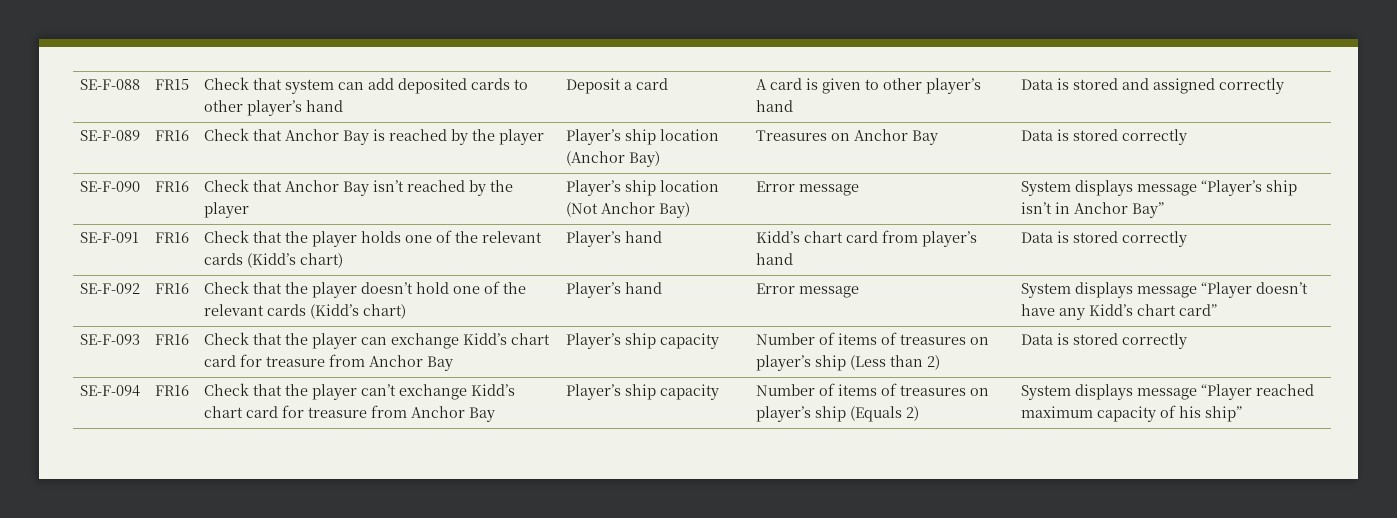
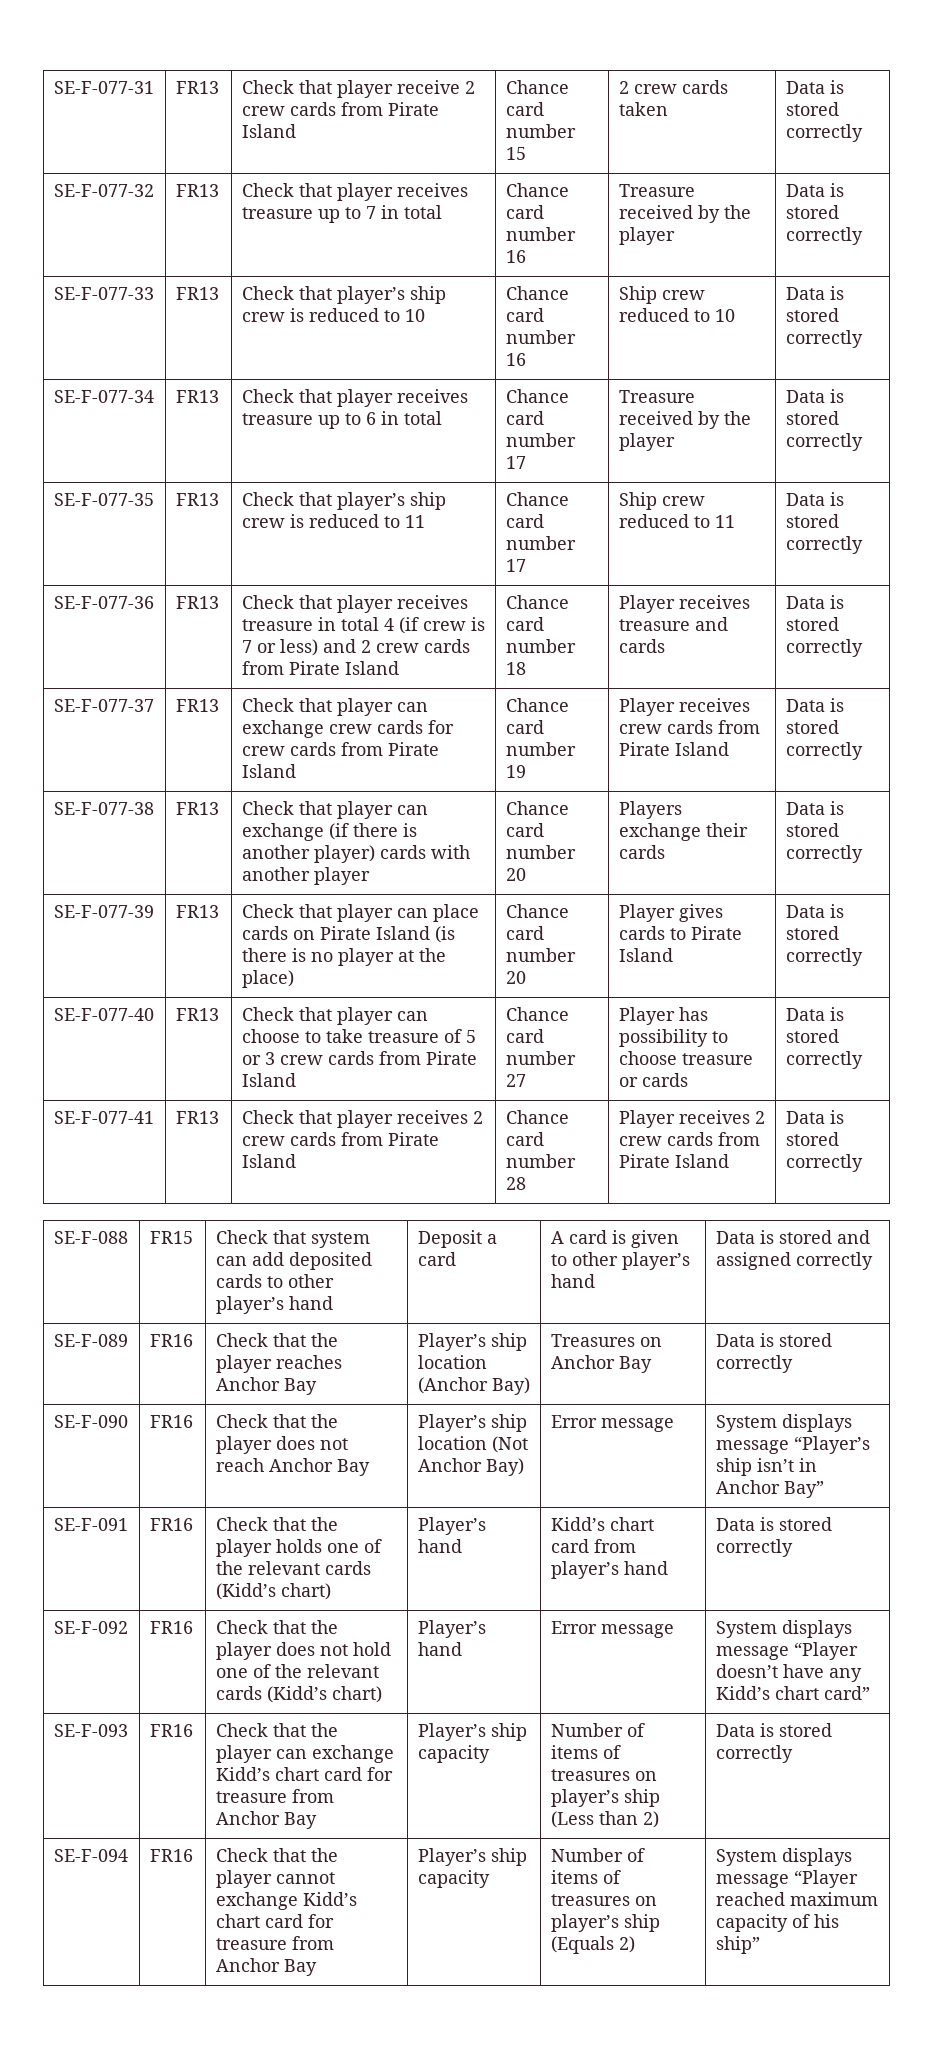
+ SE-F-077-31 | FR13 | Check that player receive 2 crew cards from Pirate Island | Chance card number 15 | 2 crew cards taken | Data is stored correctly
+ SE-F-077-32 | FR13 | Check that player receives treasure up to 7 in total | Chance card number 16 | Treasure received by the player | Data is stored correctly
+ SE-F-077-33 | FR13 | Check that player’s ship crew is reduced to 10 | Chance card number 16 | Ship crew reduced to 10 | Data is stored correctly
+ SE-F-077-34 | FR13 | Check that player receives treasure up to 6 in total | Chance card number 17 | Treasure received by the player | Data is stored correctly
+ SE-F-077-35 | FR13 | Check that player’s ship crew is reduced to 11 | Chance card number 17 | Ship crew reduced to 11 | Data is stored correctly
+ SE-F-077-36 | FR13 | Check that player receives treasure in total 4 (if crew is 7 or less) and 2 crew cards from Pirate Island | Chance card number 18 | Player receives treasure and cards | Data is stored correctly
+ SE-F-077-37 | FR13 | Check that player can exchange crew cards for crew cards from Pirate Island | Chance card number 19 | Player receives crew cards from Pirate Island | Data is stored correctly
+ SE-F-077-38 | FR13 | Check that player can exchange (if there is another player) cards with another player | Chance card number 20 | Players exchange their cards | Data is stored correctly
+ SE-F-077-39 | FR13 | Check that player can place cards on Pirate Island (is there is no player at the place) | Chance card number 20 | Player gives cards to Pirate Island | Data is stored correctly
+ SE-F-077-40 | FR13 | Check that player can choose to take treasure of 5 or 3 crew cards from Pirate Island | Chance card number 27 | Player has possibility to choose treasure or cards | Data is stored correctly
+ SE-F-077-41 | FR13 | Check that player receives 2 crew cards from Pirate Island | Chance card number 28 | Player receives 2 crew cards from Pirate Island | Data is stored correctly
- SE-F-089 | FR16 | Check that Anchor Bay is reached by the player | Player’s ship location (Anchor Bay) | Treasures on Anchor Bay | Data is stored correctly
+ SE-F-089 | FR16 | Check that the player reaches Anchor Bay | Player’s ship location (Anchor Bay) | Treasures on Anchor Bay | Data is stored correctly
- SE-F-090 | FR16 | Check that Anchor Bay isn’t reached by the player | Player’s ship location (Not Anchor Bay) | Error message | System displays message “Player’s ship isn’t in Anchor Bay”
+ SE-F-090 | FR16 | Check that the player does not reach Anchor Bay | Player’s ship location (Not Anchor Bay) | Error message | System displays message “Player’s ship isn’t in Anchor Bay”
- SE-F-092 | FR16 | Check that the player doesn’t hold one of the relevant cards (Kidd’s chart) | Player’s hand | Error message | System displays message “Player doesn’t have any Kidd’s chart card”
+ SE-F-092 | FR16 | Check that the player does not hold one of the relevant cards (Kidd’s chart) | Player’s hand | Error message | System displays message “Player doesn’t have any Kidd’s chart card”
- SE-F-094 | FR16 | Check that the player can’t exchange Kidd’s chart card for treasure from Anchor Bay | Player’s ship capacity | Number of items of treasures on player’s ship (Equals 2) | System displays message “Player reached maximum capacity of his ship”
+ SE-F-094 | FR16 | Check that the player cannot exchange Kidd’s chart card for treasure from Anchor Bay | Player’s ship capacity | Number of items of treasures on player’s ship (Equals 2) | System displays message “Player reached maximum capacity of his ship”

